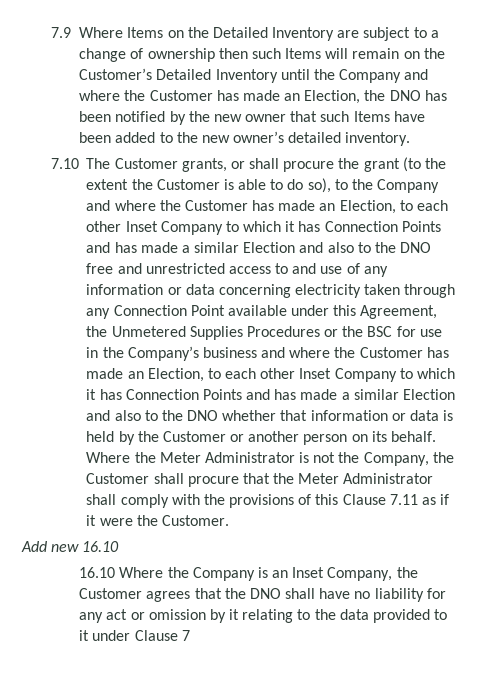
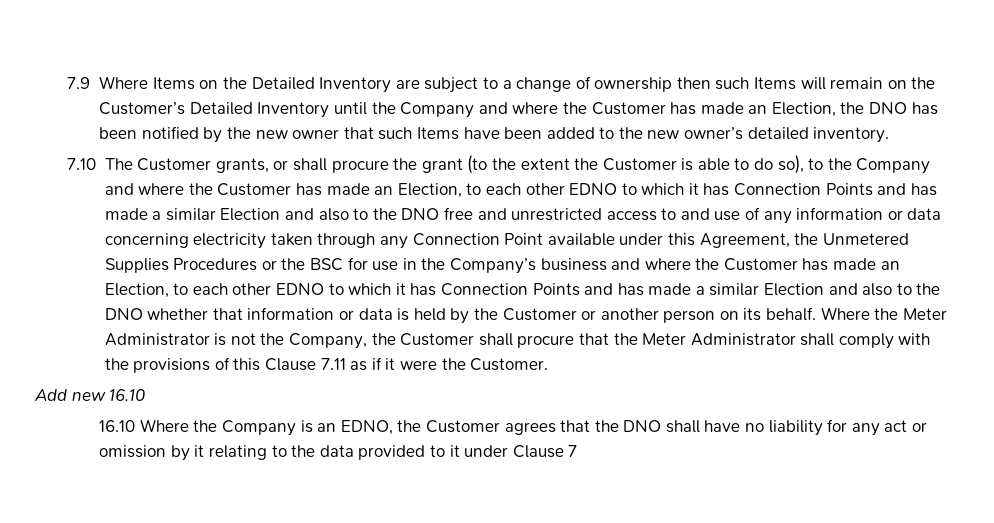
- 7.10 The Customer grants, or shall procure the grant (to the extent the Customer is able to do so), to the Company and where the Customer has made an Election, to each other Inset Company to which it has Connection Points and has made a similar Election and also to the DNO free and unrestricted access to and use of any information or data concerning electricity taken through any Connection Point available under this Agreement, the Unmetered Supplies Procedures or the BSC for use in the Company’s business and where the Customer has made an Election, to each other Inset Company to which it has Connection Points and has made a similar Election and also to the DNO whether that information or data is held by the Customer or another person on its behalf.
+ 7.10 The Customer grants, or shall procure the grant (to the extent the Customer is able to do so), to the Company and where the Customer has made an Election, to each other EDNO to which it has Connection Points and has made a similar Election and also to the DNO free and unrestricted access to and use of any information or data concerning electricity taken through any Connection Point available under this Agreement, the Unmetered Supplies Procedures or the BSC for use in the Company’s business and where the Customer has made an Election, to each other EDNO to which it has Connection Points and has made a similar Election and also to the DNO whether that information or data is held by the Customer or another person on its behalf.
- 16.10 Where the Company is an Inset Company, the Customer agrees that the DNO shall have no liability for any act or omission by it relating to the data provided to it under Clause 7
+ 16.10 Where the Company is an EDNO, the Customer agrees that the DNO shall have no liability for any act or omission by it relating to the data provided to it under Clause 7

